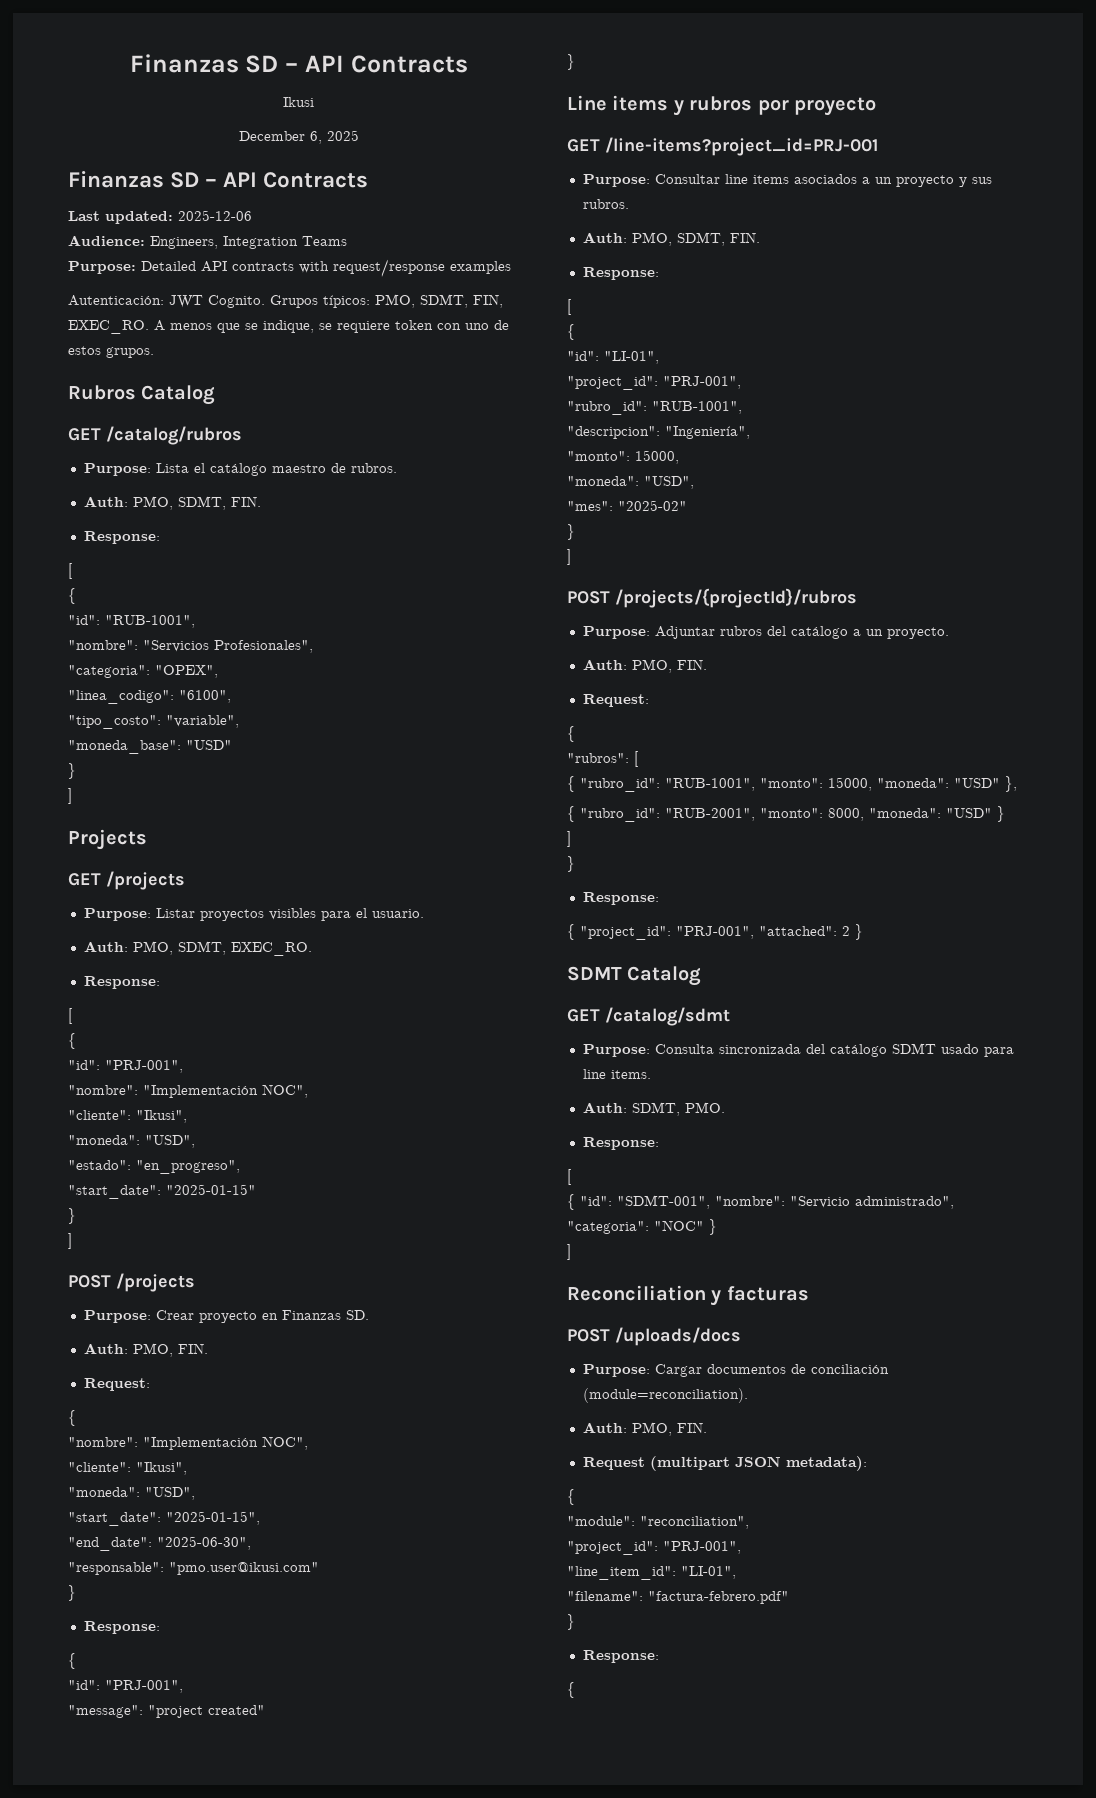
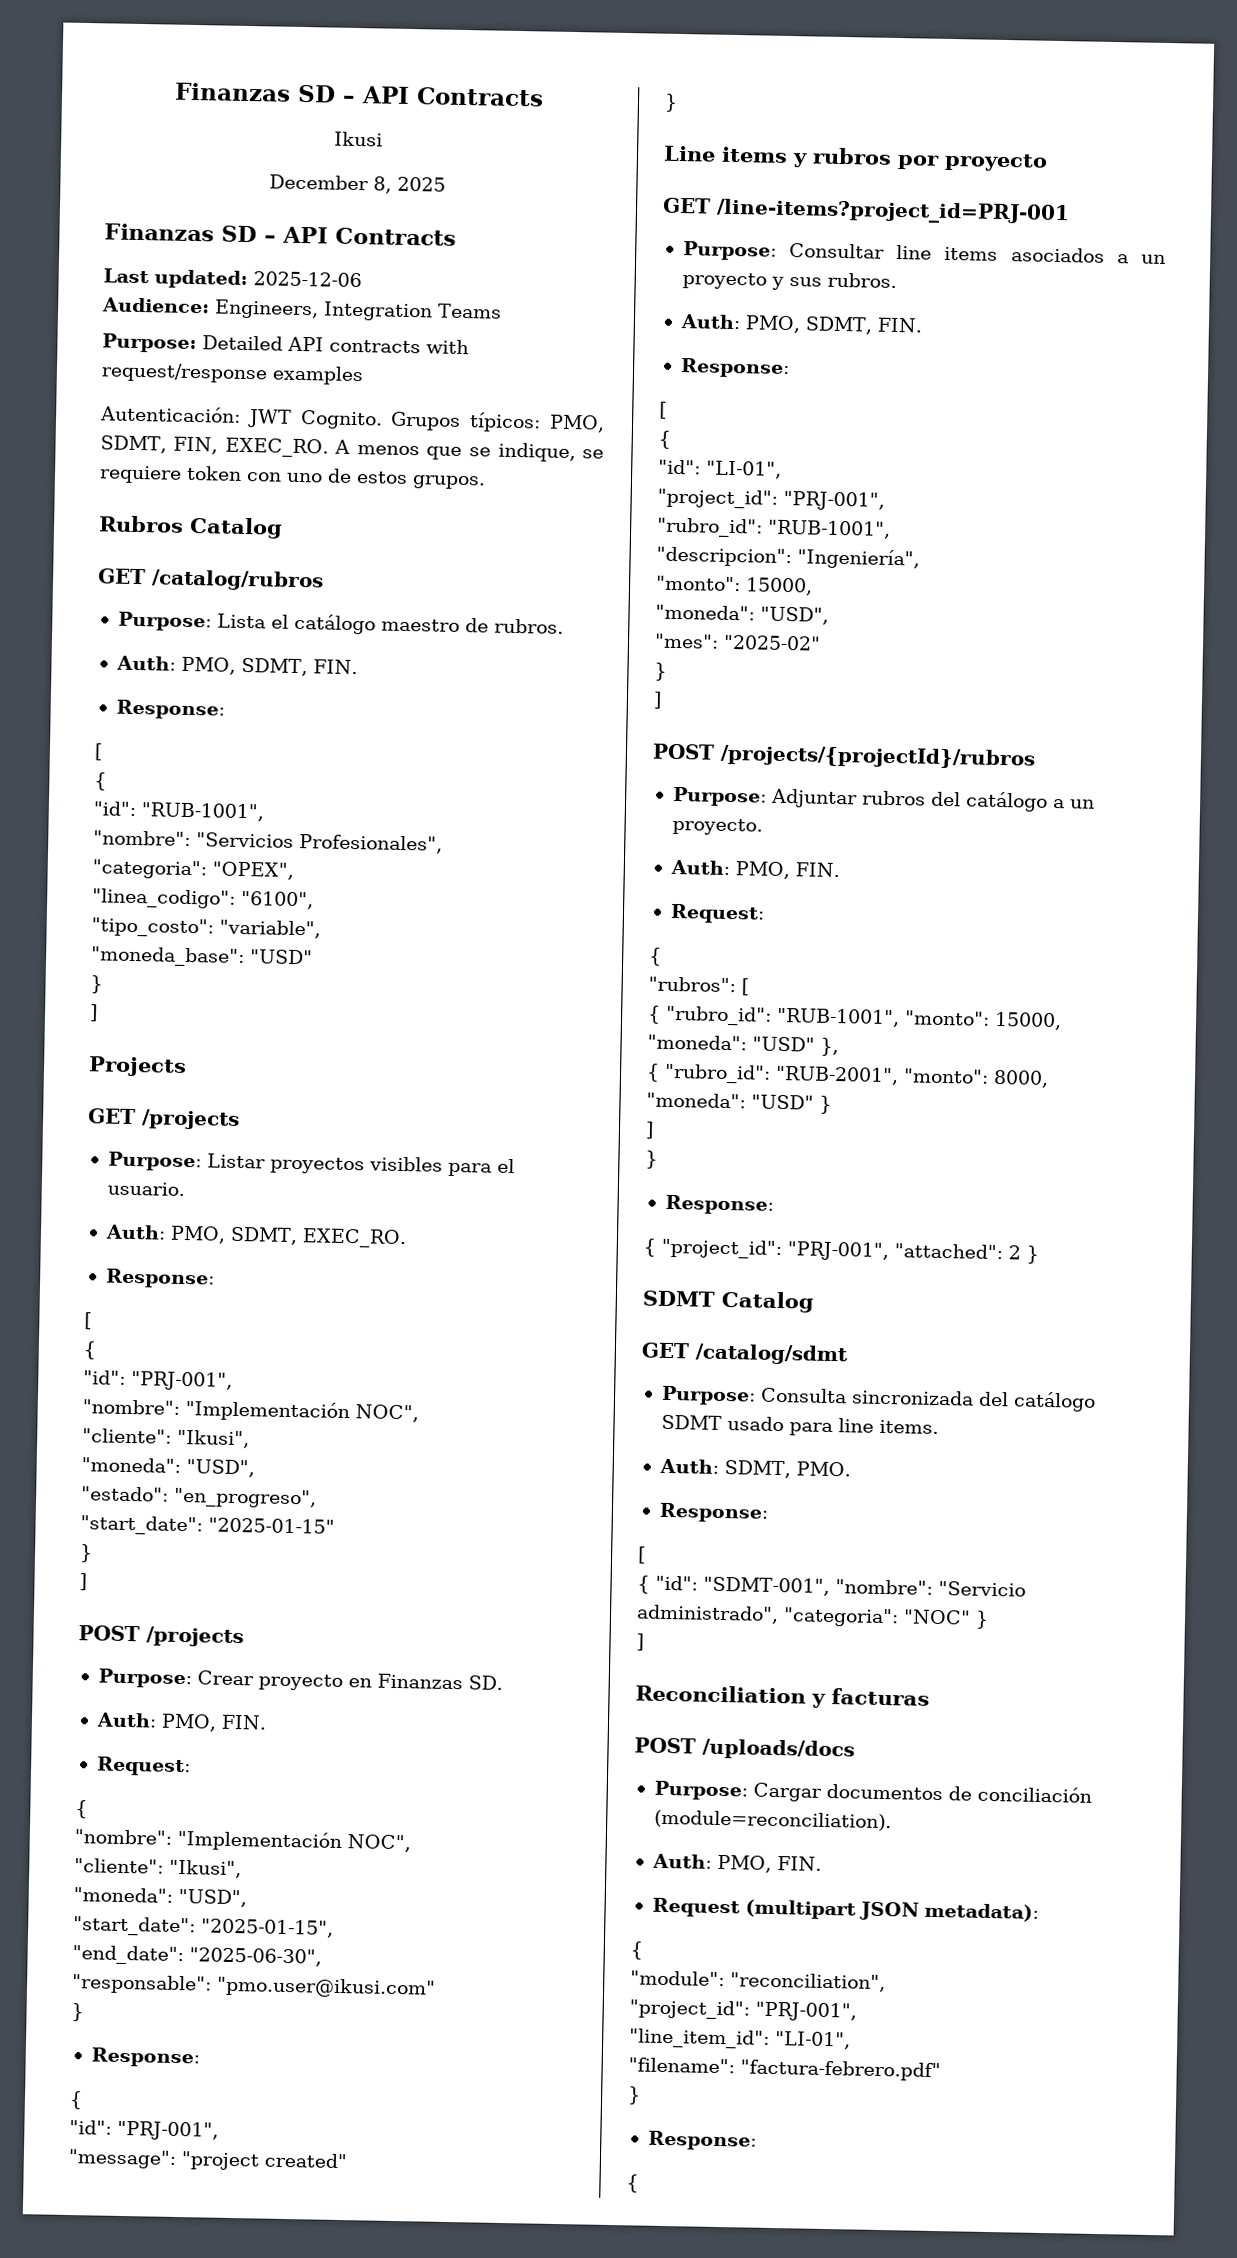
- December 6, 2025
+ December 8, 2025

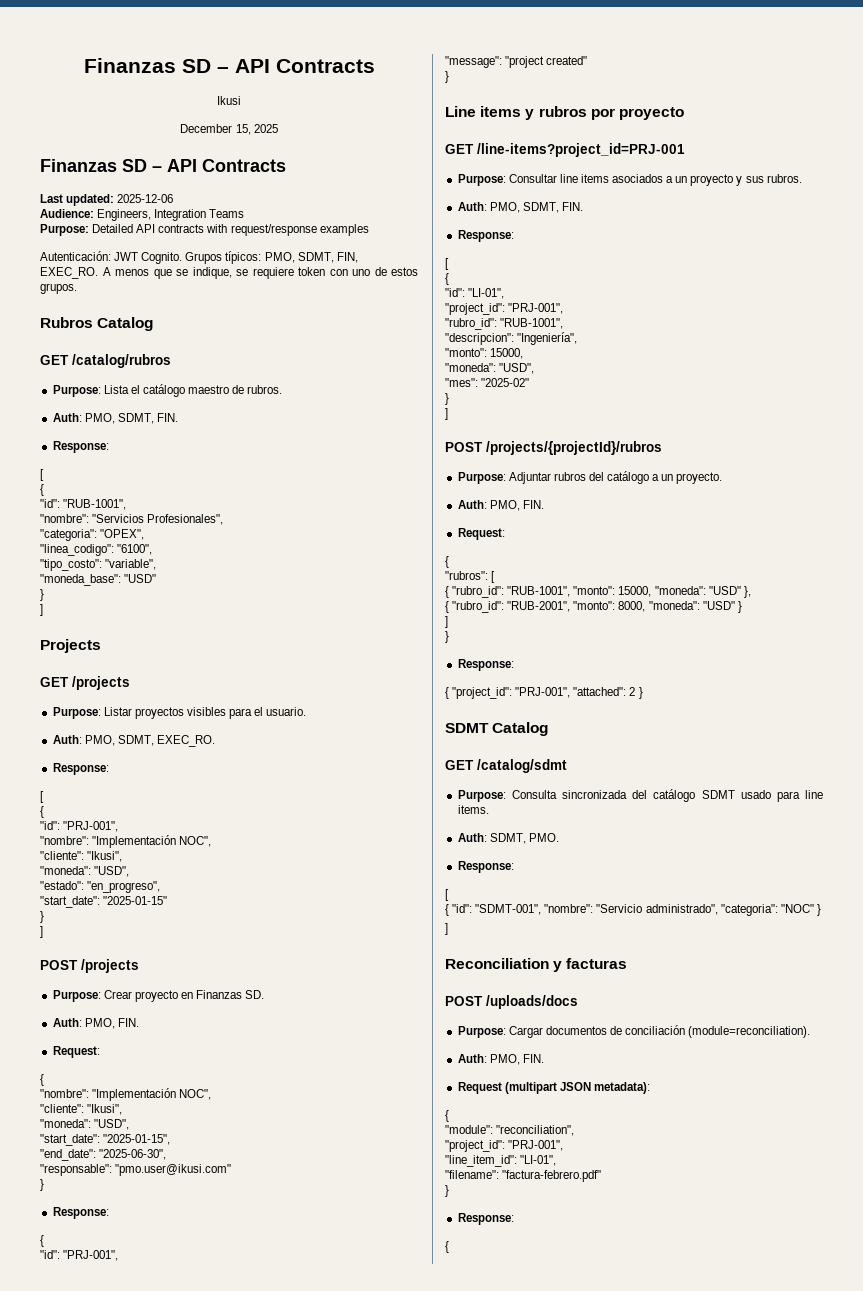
- December 8, 2025
+ December 15, 2025

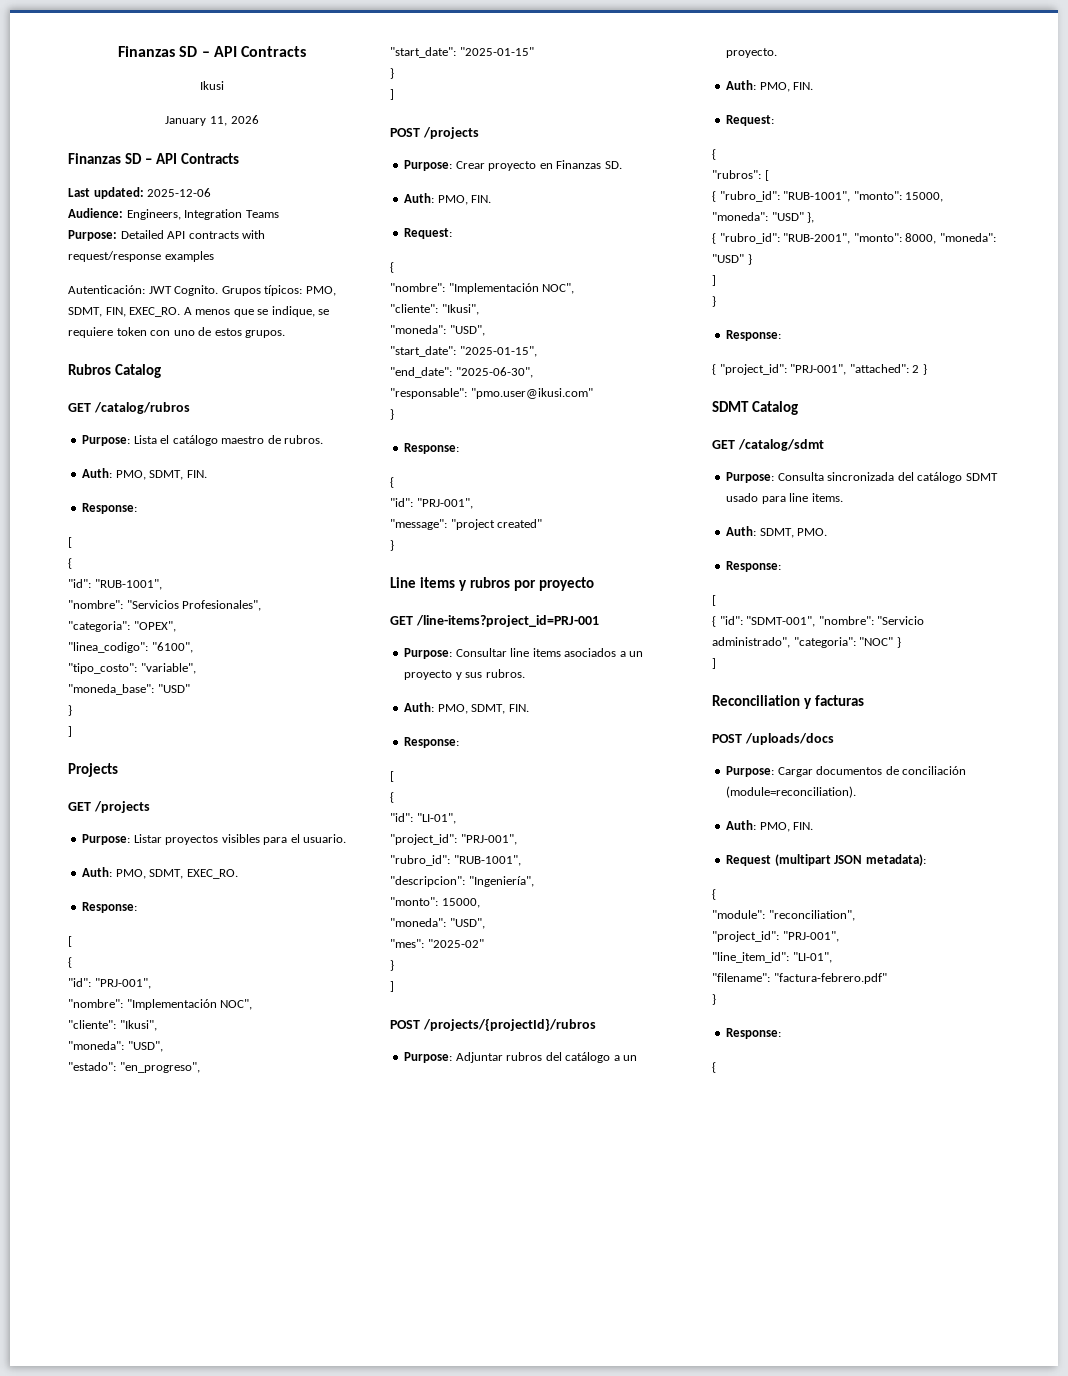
- December 15, 2025
+ January 11, 2026

